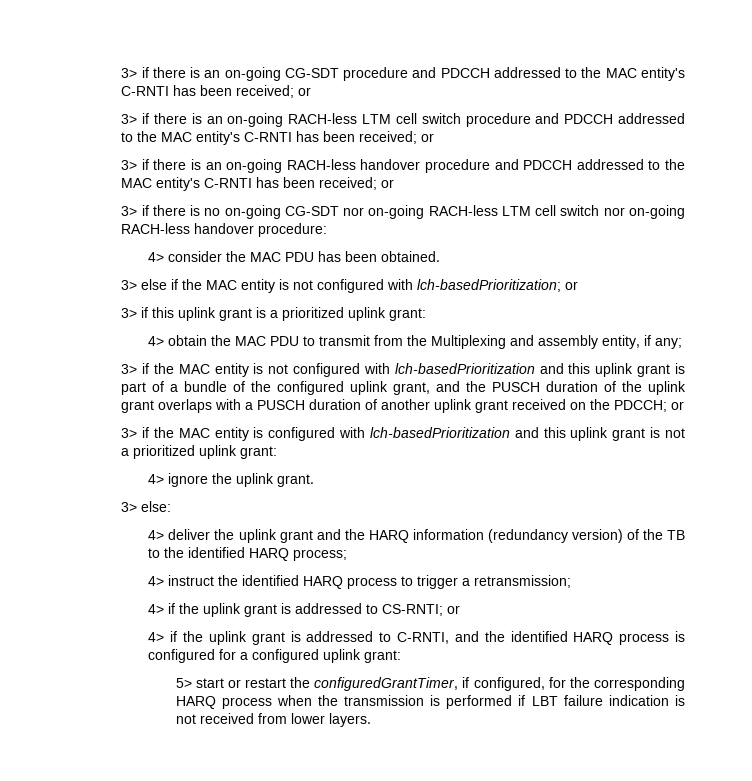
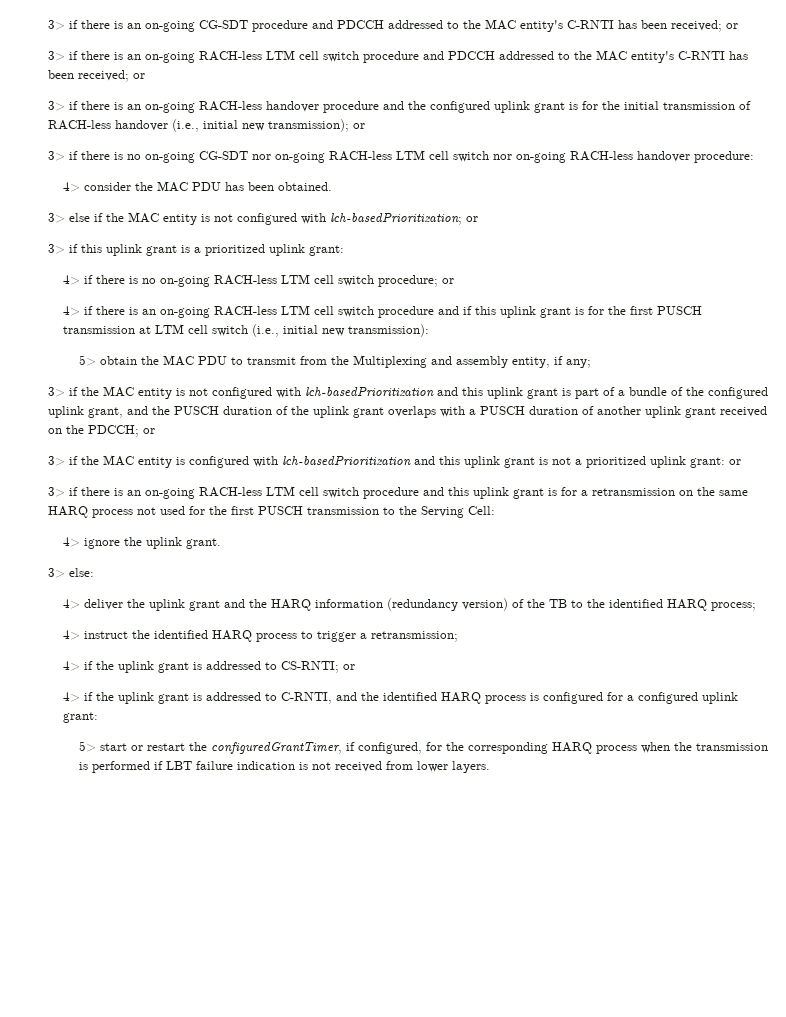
- 3> if there is an on-going RACH-less handover procedure and PDCCH addressed to the MAC entity's C-RNTI has been received; or
+ 3> if there is an on-going RACH-less handover procedure and the configured uplink grant is for the initial transmission of RACH-less handover (i.e., initial new transmission); or
- 4> obtain the MAC PDU to transmit from the Multiplexing and assembly entity, if any;
+ 4> if there is no on-going RACH-less LTM cell switch procedure; or
+ 4> if there is an on-going RACH-less LTM cell switch procedure and if this uplink grant is for the first PUSCH transmission at LTM cell switch (i.e., initial new transmission):
+ 5> obtain the MAC PDU to transmit from the Multiplexing and assembly entity, if any;
- 3> if the MAC entity is configured with lch-basedPrioritization and this uplink grant is not a prioritized uplink grant:
+ 3> if the MAC entity is configured with lch-basedPrioritization and this uplink grant is not a prioritized uplink grant: or
+ 3> if there is an on-going RACH-less LTM cell switch procedure and this uplink grant is for a retransmission on the same HARQ process not used for the first PUSCH transmission to the Serving Cell:

